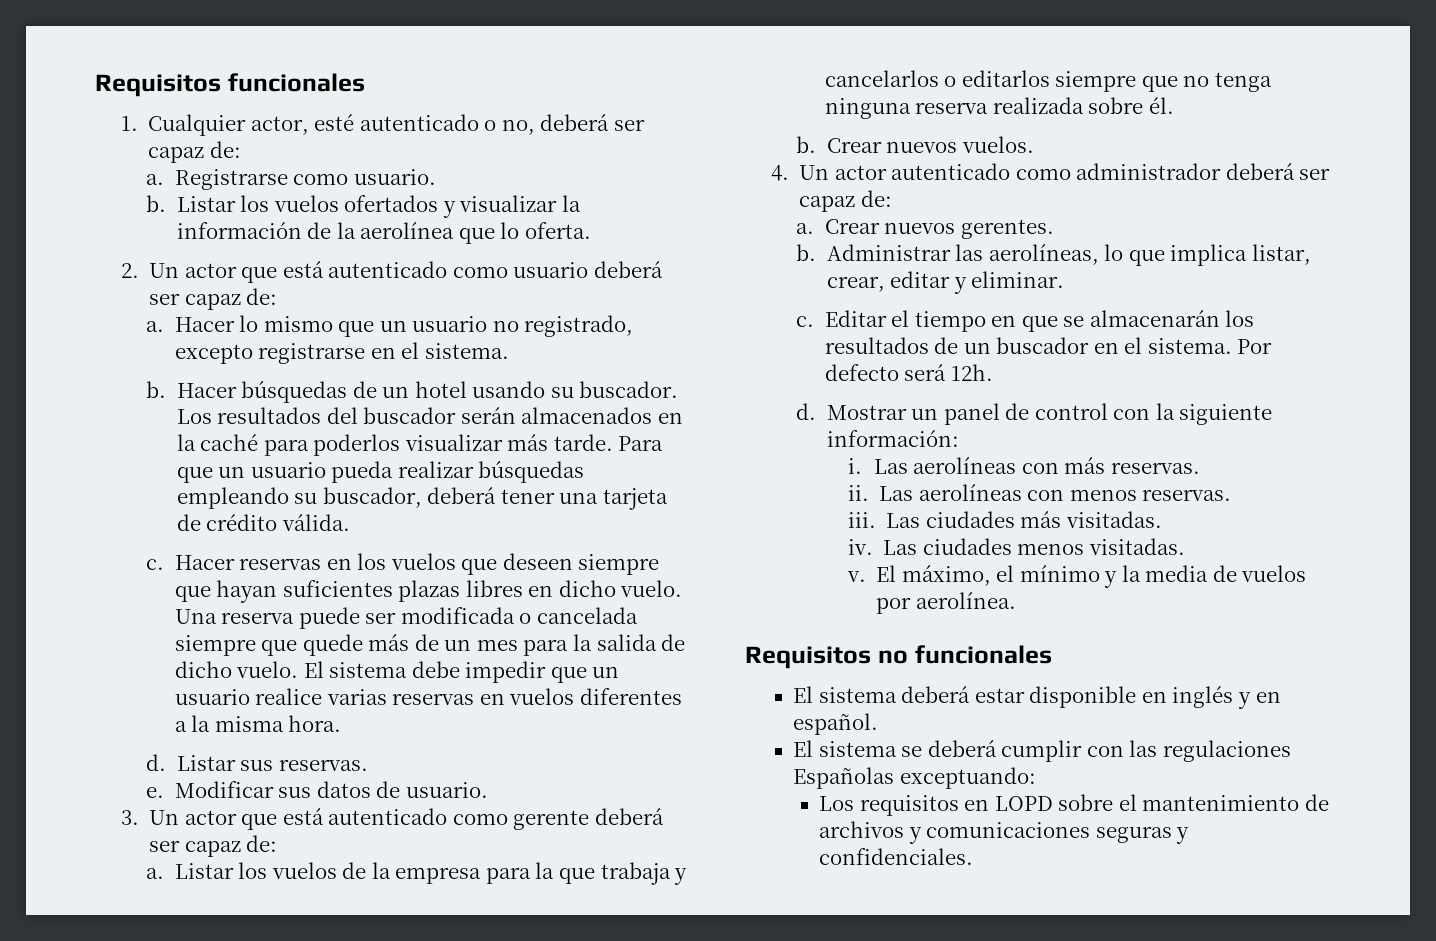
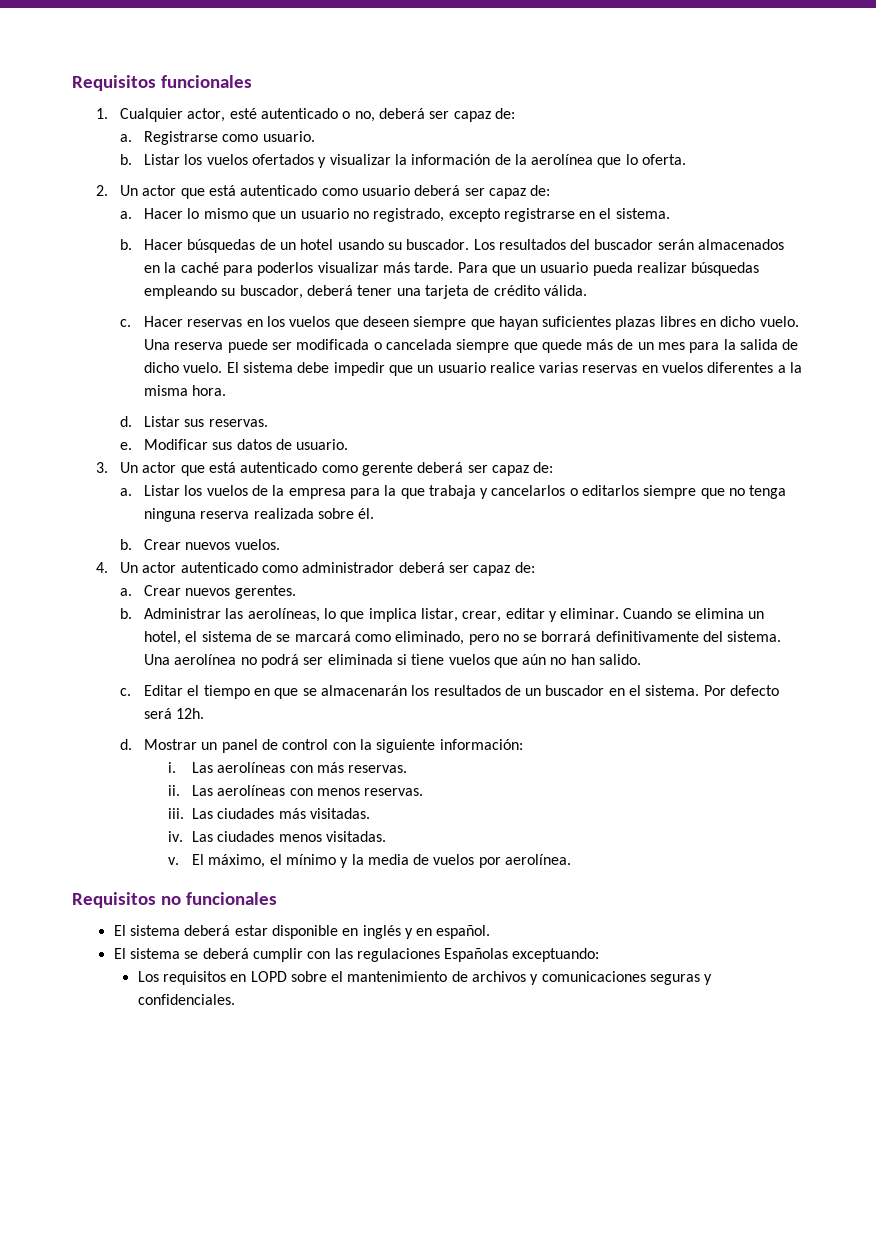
+ Cuando se elimina un hotel, el sistema de se marcará como eliminado, pero no se borrará definitivamente del sistema. Una aerolínea no podrá ser eliminada si tiene vuelos que aún no han salido.

